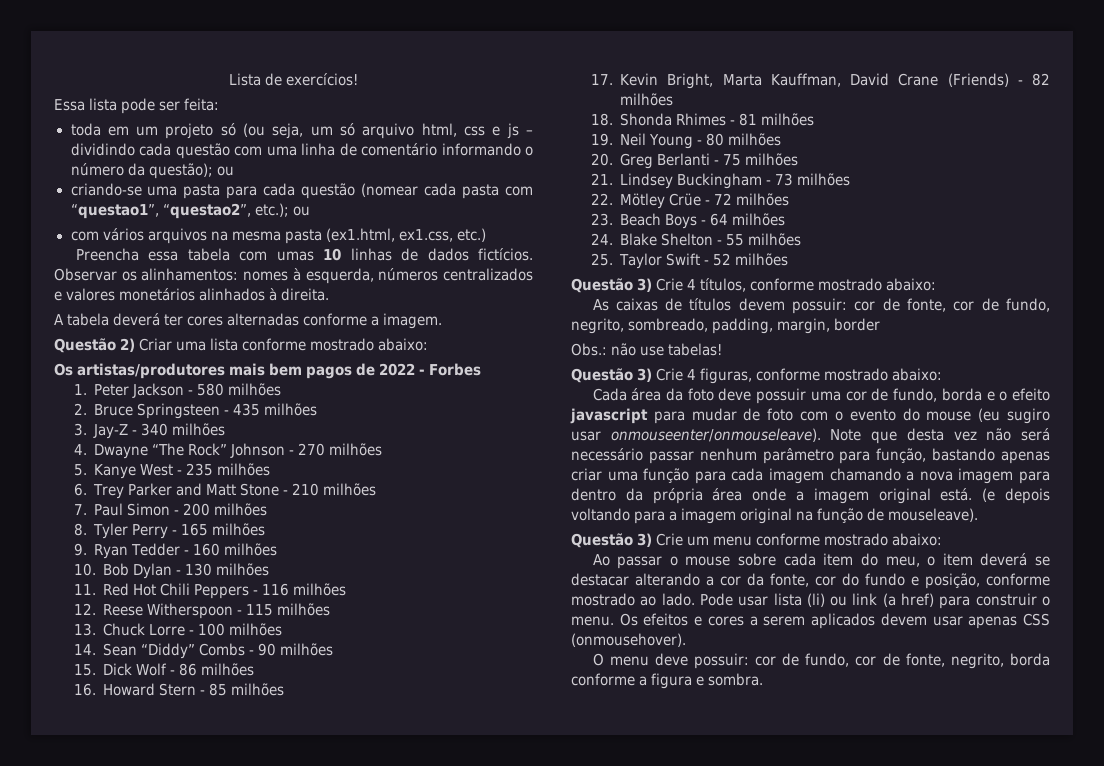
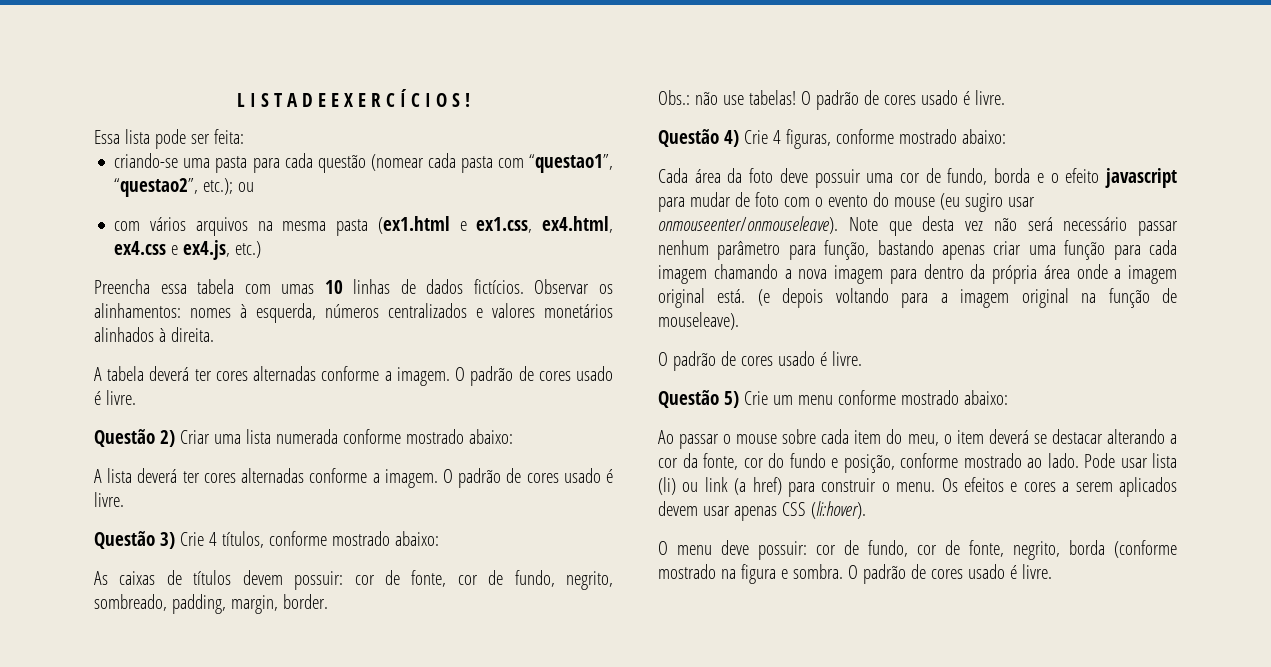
- Lista de exercícios!
+ L I S T A D E E X E R C Í C I O S !
- toda em um projeto só (ou seja, um só arquivo html, css e js – dividindo cada questão com uma linha de comentário informando o número da questão); ou
- com vários arquivos na mesma pasta (ex1.html, ex1.css, etc.)
+ com vários arquivos na mesma pasta (ex1.html e ex1.css, ex4.html, ex4.css e ex4.js, etc.)
- A tabela deverá ter cores alternadas conforme a imagem.
+ A tabela deverá ter cores alternadas conforme a imagem. O padrão de cores usado é livre.
- Questão 2) Criar uma lista conforme mostrado abaixo:
- Os artistas/produtores mais bem pagos de 2022 - Forbes
- 1. Peter Jackson - 580 milhões
- 2. Bruce Springsteen - 435 milhões
- 3. Jay-Z - 340 milhões
- 4. Dwayne “The Rock” Johnson - 270 milhões
- 5. Kanye West - 235 milhões
- 6. Trey Parker and Matt Stone - 210 milhões
- 7. Paul Simon - 200 milhões
- 8. Tyler Perry - 165 milhões
- 9. Ryan Tedder - 160 milhões
- 10. Bob Dylan - 130 milhões
- 11. Red Hot Chili Peppers - 116 milhões
- 12. Reese Witherspoon - 115 milhões
- 13. Chuck Lorre - 100 milhões
- 14. Sean “Diddy” Combs - 90 milhões
- 15. Dick Wolf - 86 milhões
- 16. Howard Stern - 85 milhões
- 17. Kevin Bright, Marta Kauffman, David Crane (Friends) - 82 milhões
- 18. Shonda Rhimes - 81 milhões
- 19. Neil Young - 80 milhões
- 20. Greg Berlanti - 75 milhões
- 21. Lindsey Buckingham - 73 milhões
- 22. Mötley Crüe - 72 milhões
- 23. Beach Boys - 64 milhões
- 24. Blake Shelton - 55 milhões
- 25. Taylor Swift - 52 milhões
+ Questão 2) Criar uma lista numerada conforme mostrado abaixo:
+ A lista deverá ter cores alternadas conforme a imagem. O padrão de cores usado é livre.
- As caixas de títulos devem possuir: cor de fonte, cor de fundo, negrito, sombreado, padding, margin, border
+ As caixas de títulos devem possuir: cor de fonte, cor de fundo, negrito, sombreado, padding, margin, border.
- Obs.: não use tabelas!
- Questão 3) Crie 4 figuras, conforme mostrado abaixo:
+ Obs.: não use tabelas! O padrão de cores usado é livre.
+ Questão 4) Crie 4 figuras, conforme mostrado abaixo:
  (e depois voltando para a imagem original na função de mouseleave).
- Questão 3) Crie um menu conforme mostrado abaixo:
+ O padrão de cores usado é livre.
+ Questão 5) Crie um menu conforme mostrado abaixo:
- Os efeitos e cores a serem aplicados devem usar apenas CSS (onmousehover).
+ Os efeitos e cores a serem aplicados devem usar apenas CSS (li:hover).
- O menu deve possuir: cor de fundo, cor de fonte, negrito, borda conforme a figura e sombra.
+ O menu deve possuir: cor de fundo, cor de fonte, negrito, borda (conforme mostrado na figura e sombra. O padrão de cores usado é livre.

